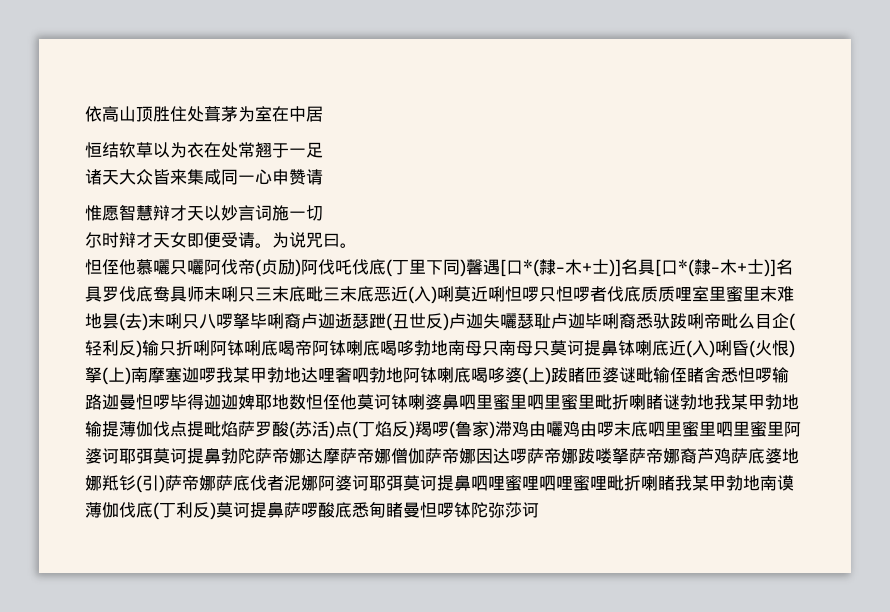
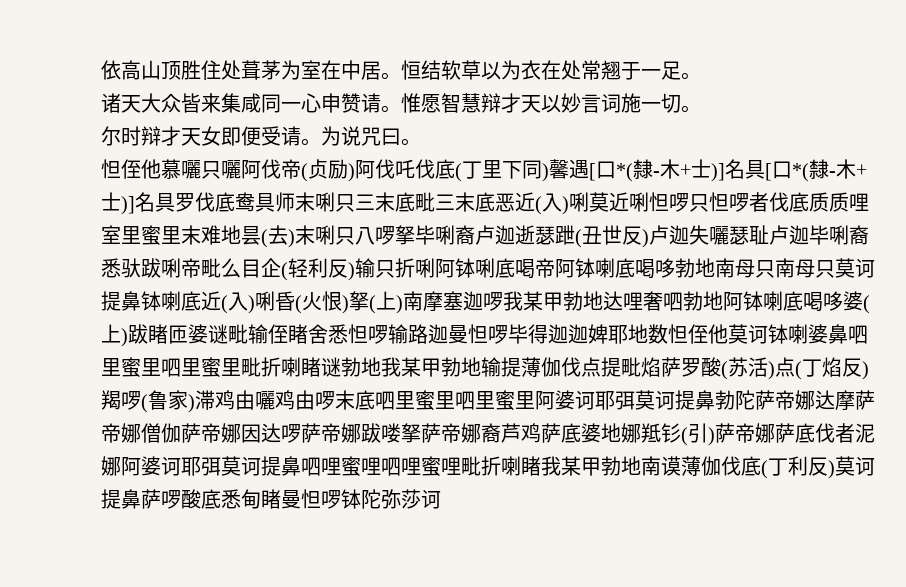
- 依高山顶胜住处葺茅为室在中居
- 恒结软草以为衣在处常翘于一足
+ 依高山顶胜住处葺茅为室在中居。恒结软草以为衣在处常翘于一足。
- 诸天大众皆来集咸同一心申赞请
- 惟愿智慧辩才天以妙言词施一切
+ 诸天大众皆来集咸同一心申赞请。惟愿智慧辩才天以妙言词施一切。

